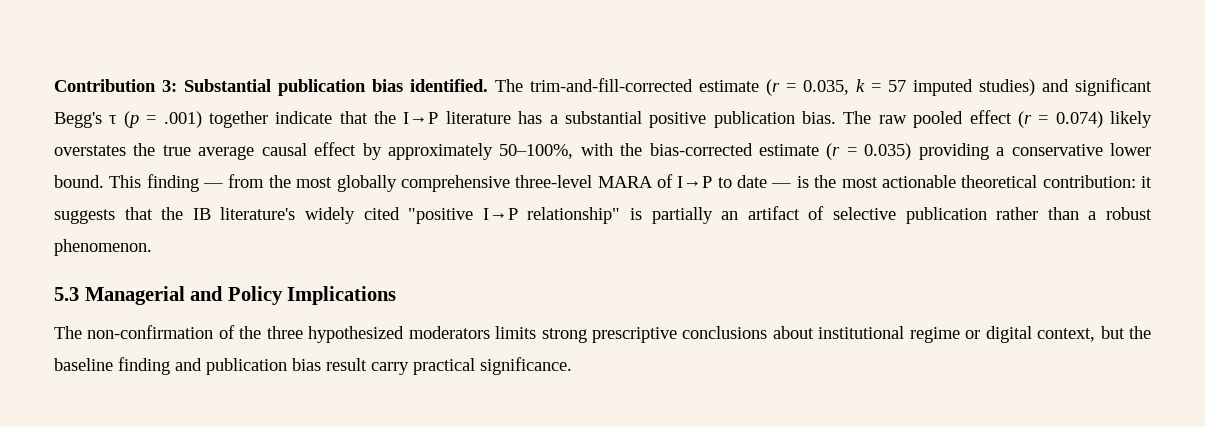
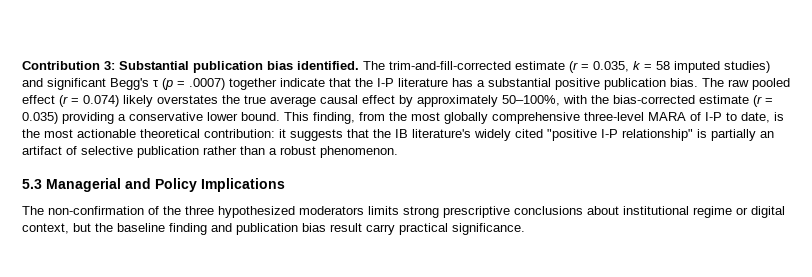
- The trim-and-fill-corrected estimate (r = 0.035, k = 57 imputed studies) and significant Begg's τ (p = .001) together indicate that the I→P literature has a substantial positive publication bias.
+ The trim-and-fill-corrected estimate (r = 0.035, k = 58 imputed studies) and significant Begg's τ (p = .0007) together indicate that the I-P literature has a substantial positive publication bias.
- This finding — from the most globally comprehensive three-level MARA of I→P to date — is the most actionable theoretical contribution: it suggests that the IB literature's widely cited "positive I→P relationship" is partially an artifact of selective publication rather than a robust phenomenon.
+ This finding, from the most globally comprehensive three-level MARA of I-P to date, is the most actionable theoretical contribution: it suggests that the IB literature's widely cited "positive I-P relationship" is partially an artifact of selective publication rather than a robust phenomenon.

